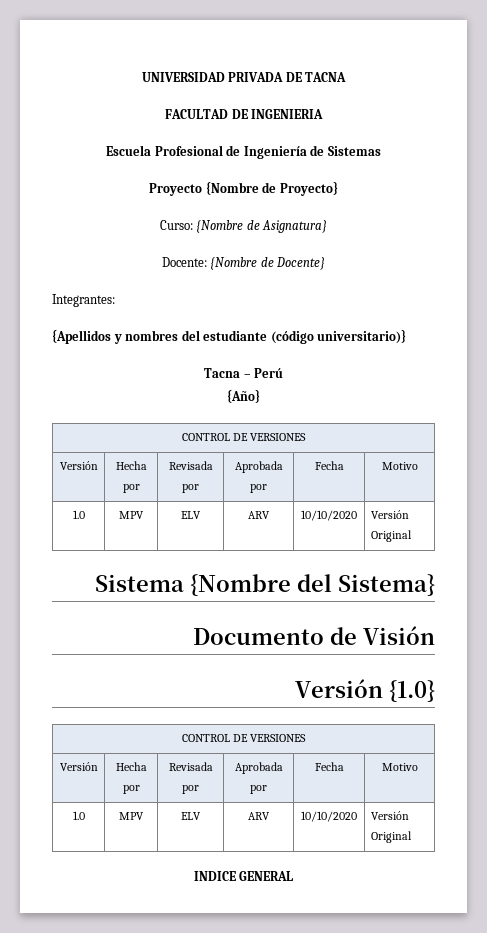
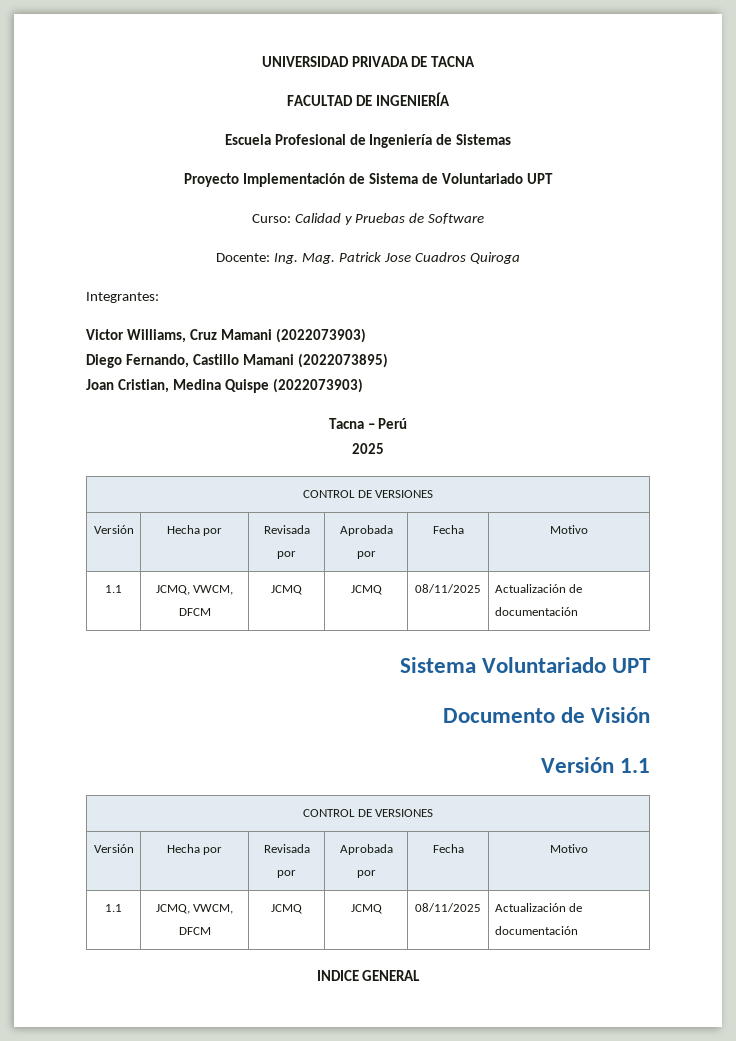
- FACULTAD DE INGENIERIA
+ FACULTAD DE INGENIERÍA
- Proyecto {Nombre de Proyecto}
- Curso: {Nombre de Asignatura}
- Docente: {Nombre de Docente}
+ Proyecto Implementación de Sistema de Voluntariado UPT
+ Curso: Calidad y Pruebas de Software
+ Docente: Ing. Mag. Patrick Jose Cuadros Quiroga
  Integrantes:
- {Apellidos y nombres del estudiante (código universitario)}
+ Victor Williams, Cruz Mamani (2022073903)
+ Diego Fernando, Castillo Mamani (2022073895)
+ Joan Cristian, Medina Quispe (2022073903)
- {Año}
+ 2025
  CONTROL DE VERSIONES
  Versión | Hecha por | Revisada por | Aprobada por | Fecha | Motivo
- 1.0 | MPV | ELV | ARV | 10/10/2020 | Versión Original
- Sistema {Nombre del Sistema}
+ 1.1 | JCMQ, VWCM, DFCM | JCMQ | JCMQ | 08/11/2025 | Actualización de documentación
+ Sistema Voluntariado UPT
- Versión {1.0}
+ Versión 1.1
  CONTROL DE VERSIONES
  Versión | Hecha por | Revisada por | Aprobada por | Fecha | Motivo
- 1.0 | MPV | ELV | ARV | 10/10/2020 | Versión Original
+ 1.1 | JCMQ, VWCM, DFCM | JCMQ | JCMQ | 08/11/2025 | Actualización de documentación

